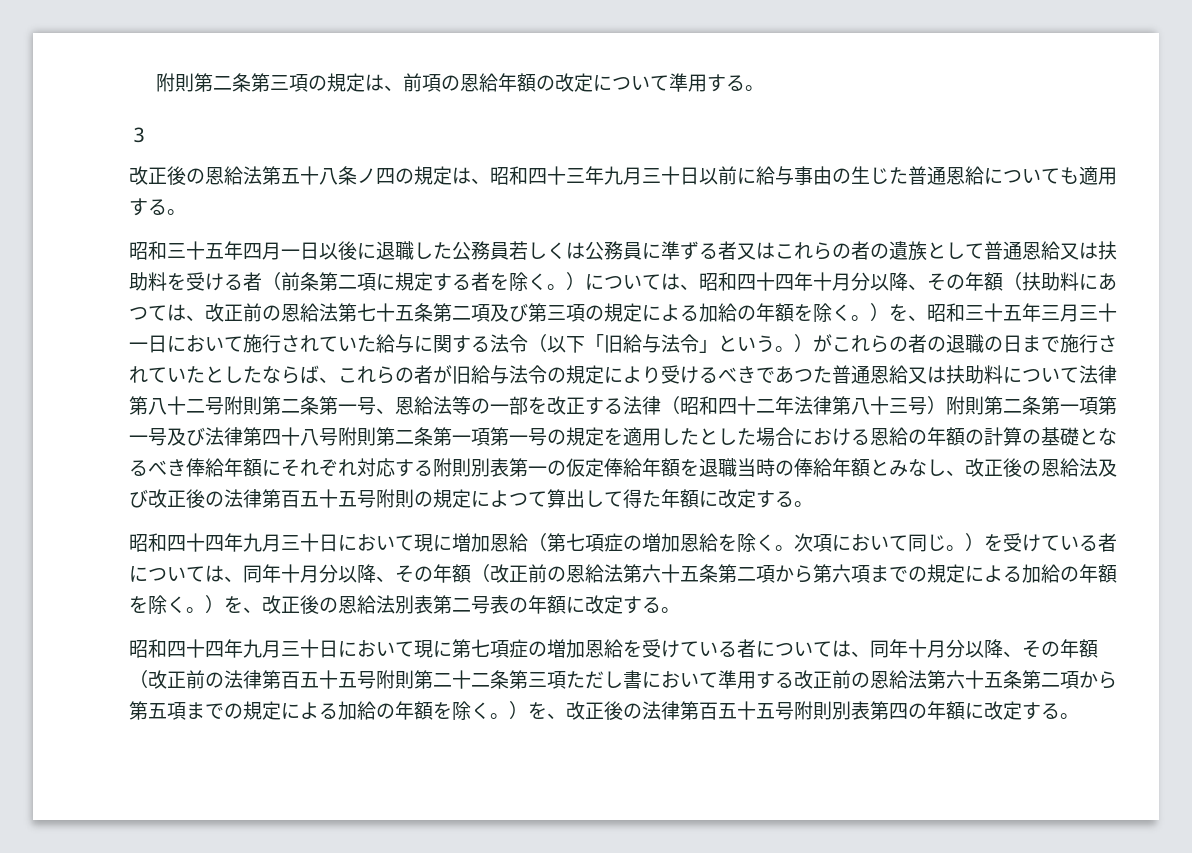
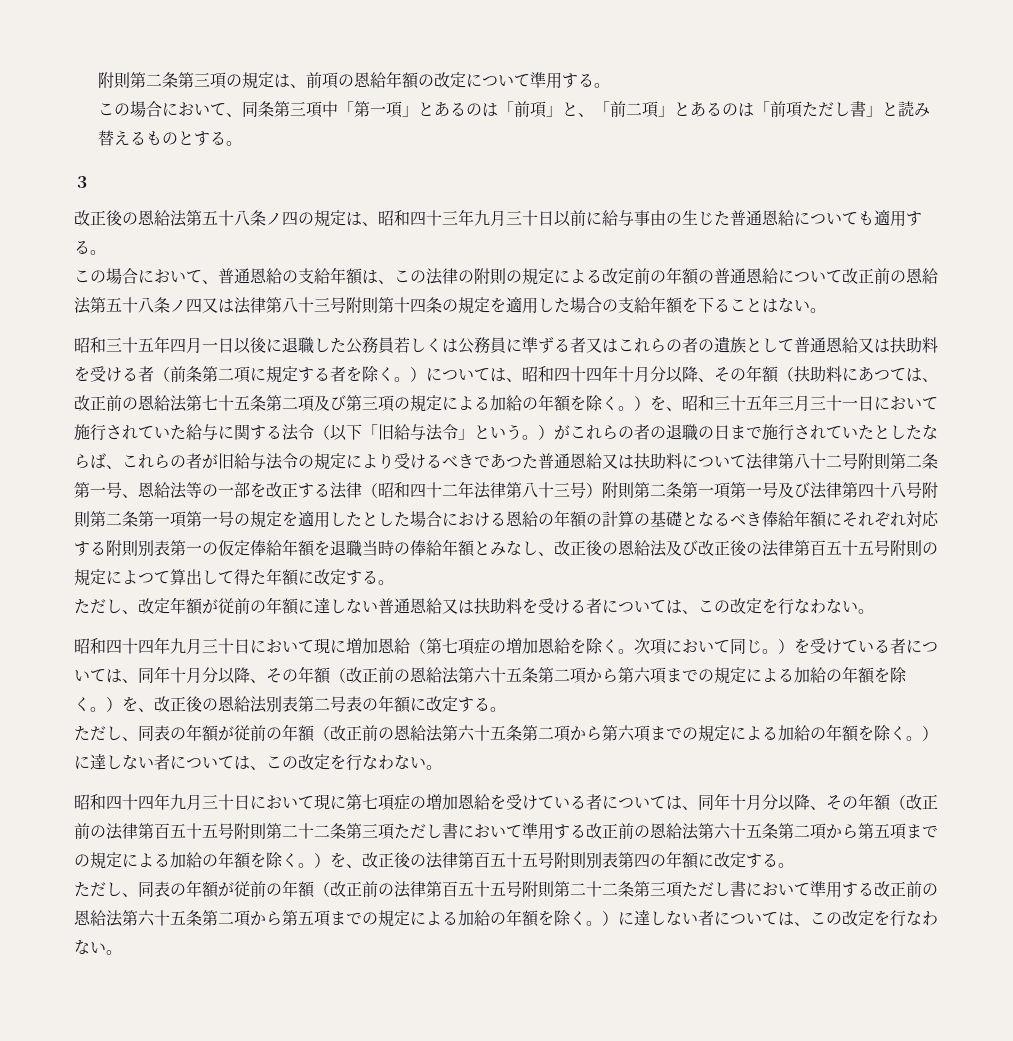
+ この場合において、同条第三項中「第一項」とあるのは「前項」と、「前二項」とあるのは「前項ただし書」と読み替えるものとする。
+ この場合において、普通恩給の支給年額は、この法律の附則の規定による改定前の年額の普通恩給について改正前の恩給法第五十八条ノ四又は法律第八十三号附則第十四条の規定を適用した場合の支給年額を下ることはない。
+ ただし、改定年額が従前の年額に達しない普通恩給又は扶助料を受ける者については、この改定を行なわない。
+ ただし、同表の年額が従前の年額（改正前の恩給法第六十五条第二項から第六項までの規定による加給の年額を除く。）に達しない者については、この改定を行なわない。
+ ただし、同表の年額が従前の年額（改正前の法律第百五十五号附則第二十二条第三項ただし書において準用する改正前の恩給法第六十五条第二項から第五項までの規定による加給の年額を除く。）に達しない者については、この改定を行なわない。

